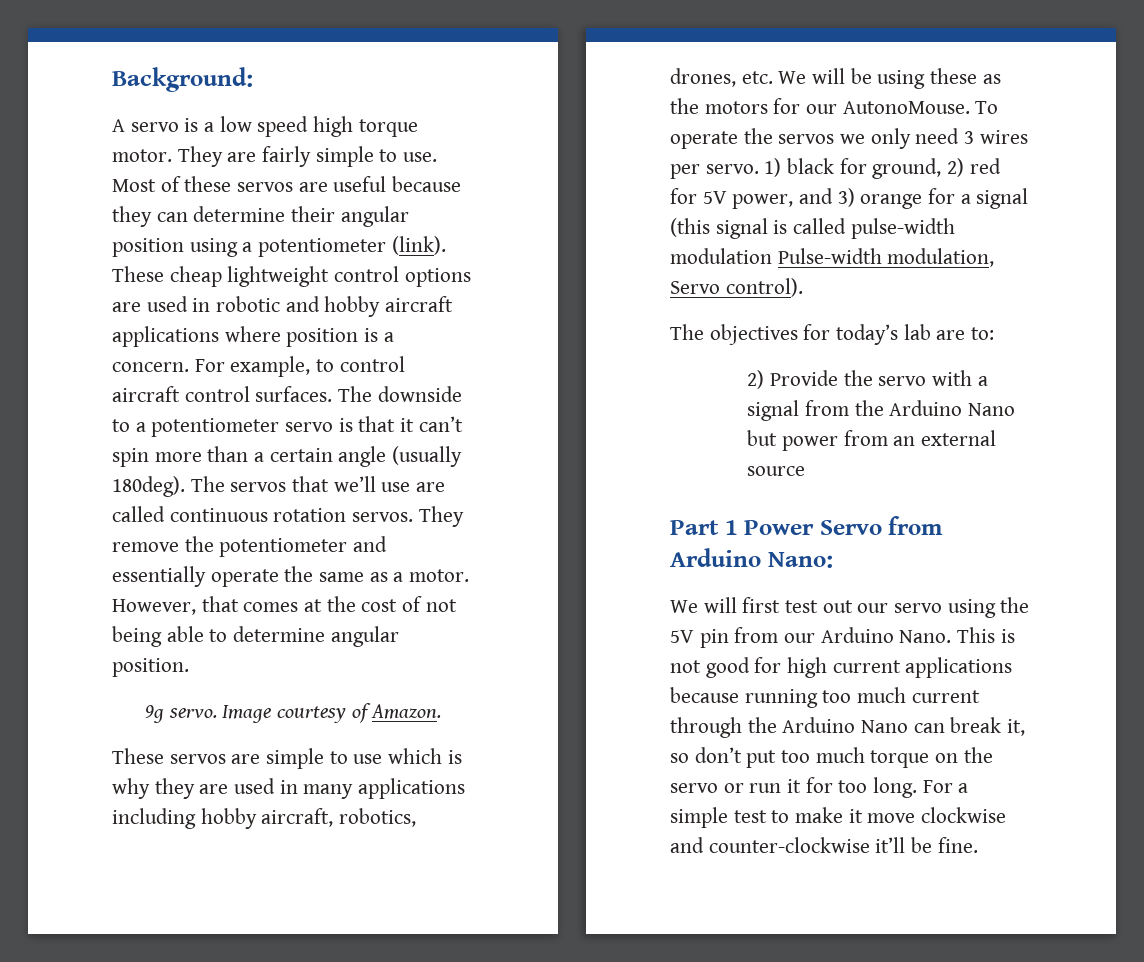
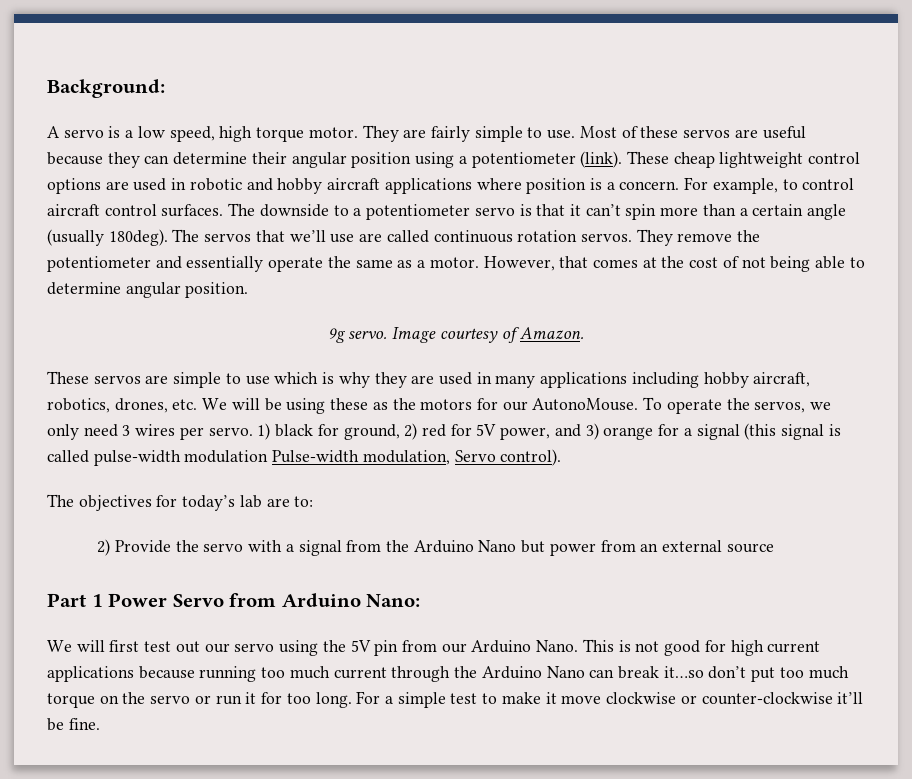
- A servo is a low speed high torque motor.
+ A servo is a low speed, high torque motor.
- To operate the servos we only need 3 wires per servo.
+ To operate the servos, we only need 3 wires per servo.
- This is not good for high current applications because running too much current through the Arduino Nano can break it, so don’t put too much torque on the servo or run it for too long.
+ This is not good for high current applications because running too much current through the Arduino Nano can break it…so don’t put too much torque on the servo or run it for too long.
- For a simple test to make it move clockwise and counter-clockwise it’ll be fine.
+ For a simple test to make it move clockwise or counter-clockwise it’ll be fine.

